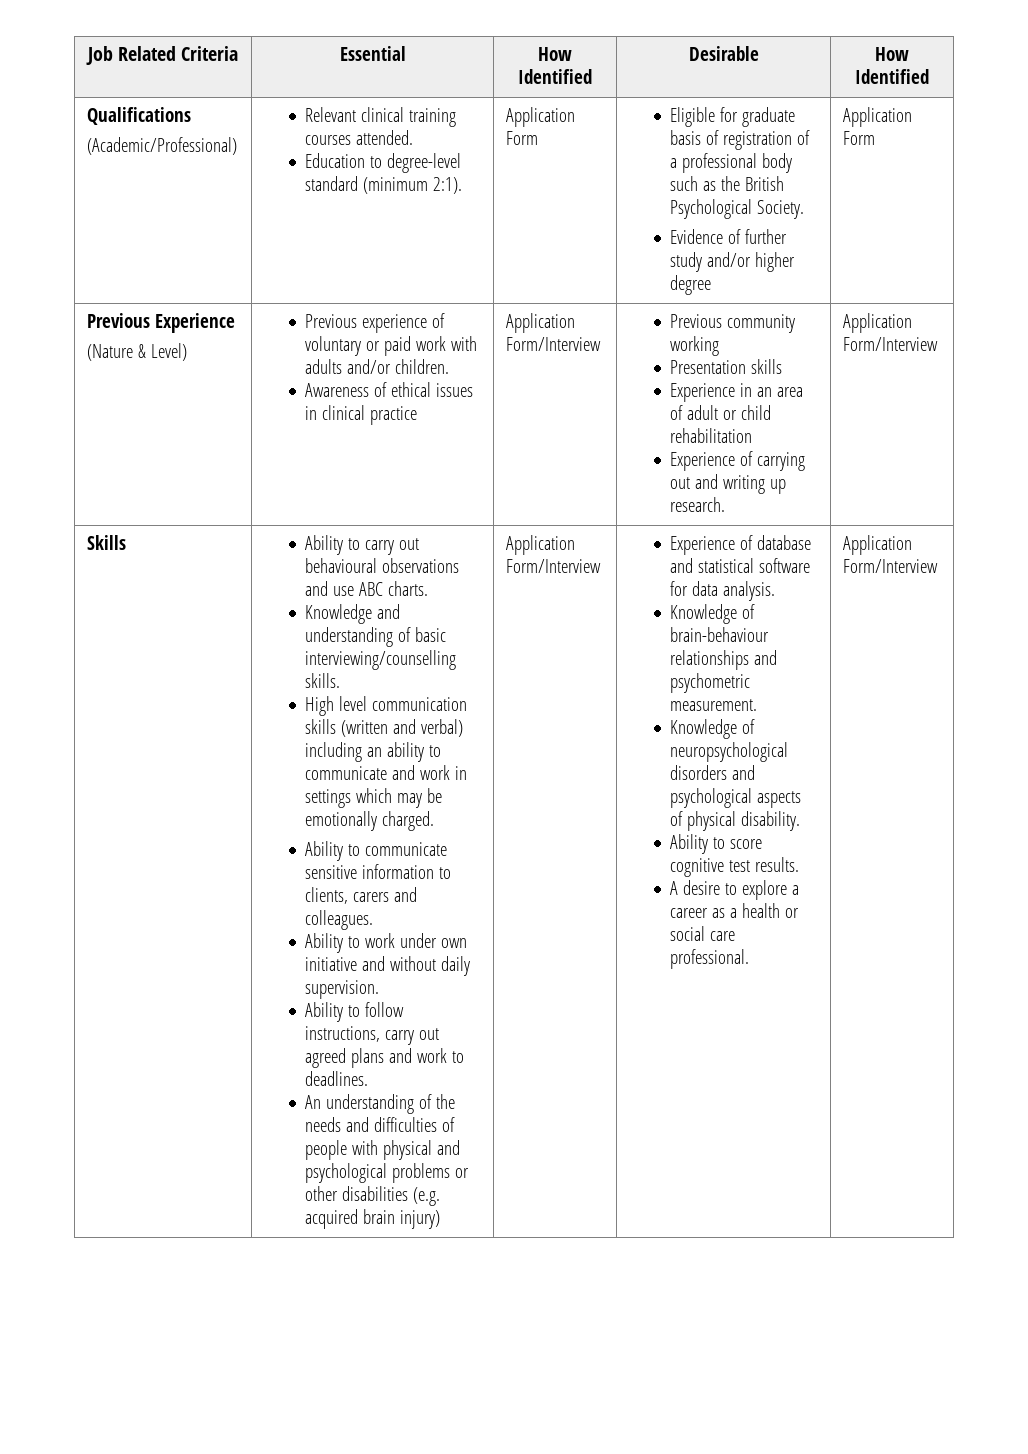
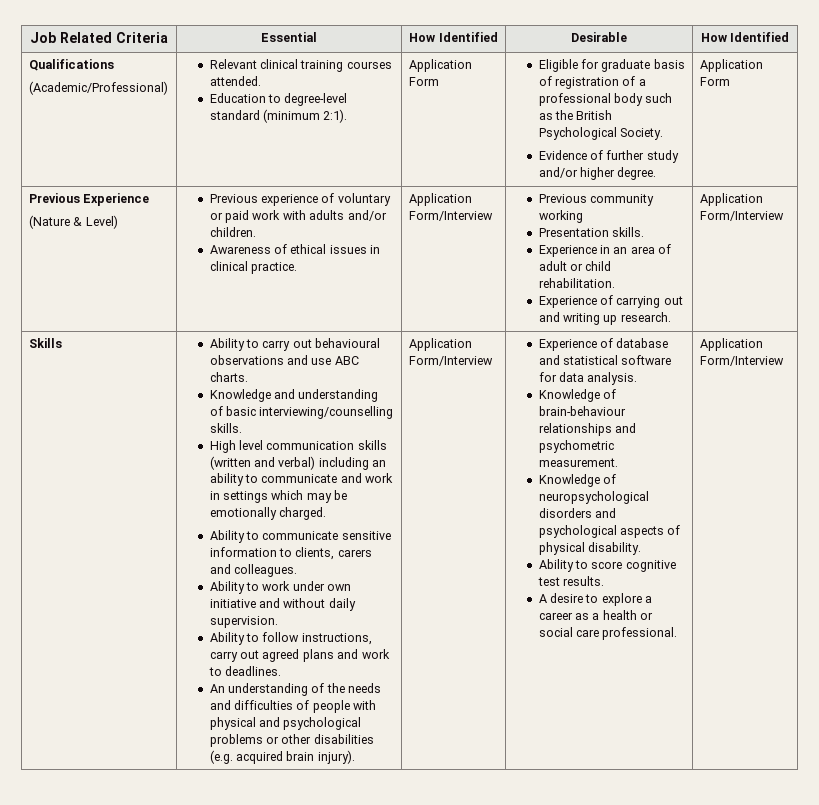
  Qualifications
  (Academic/Professional) | Relevant clinical training courses attended.
  Education to degree-level standard (minimum 2:1). | Application Form | Eligible for graduate basis of registration of a professional body such as the British Psychological Society.
- Evidence of further study and/or higher degree | Application Form
+ Evidence of further study and/or higher degree. | Application Form
- Awareness of ethical issues in clinical practice
+ Awareness of ethical issues in clinical practice.
- Presentation skills
+ Presentation skills.
- Experience in an area of adult or child rehabilitation
+ Experience in an area of adult or child rehabilitation.
- An understanding of the needs and difficulties of people with physical and psychological problems or other disabilities (e.g. acquired brain injury)
+ An understanding of the needs and difficulties of people with physical and psychological problems or other disabilities (e.g. acquired brain injury).

